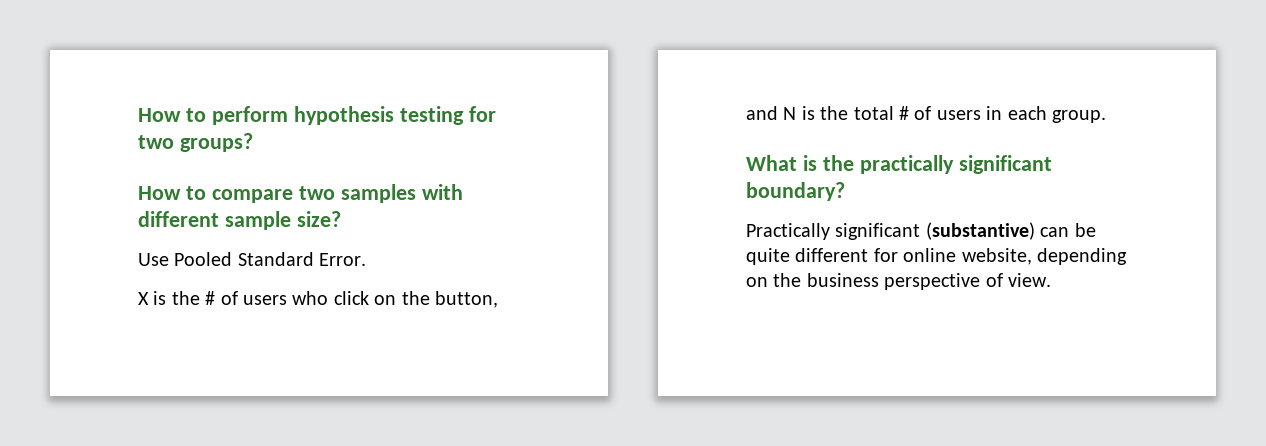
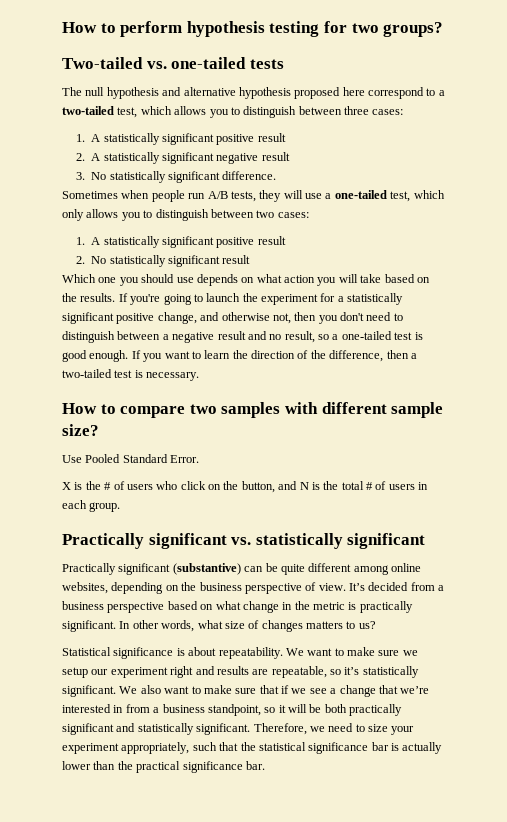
+ Two-tailed vs. one-tailed tests
+ The null hypothesis and alternative hypothesis proposed here correspond to a two-tailed test, which allows you to distinguish between three cases:
+ 1. A statistically significant positive result
+ 2. A statistically significant negative result
+ 3. No statistically significant difference.
+ Sometimes when people run A/B tests, they will use a one-tailed test, which only allows you to distinguish between two cases:
+ 1. A statistically significant positive result
+ 2. No statistically significant result
+ Which one you should use depends on what action you will take based on the results. If you're going to launch the experiment for a statistically significant positive change, and otherwise not, then you don't need to distinguish between a negative result and no result, so a one-tailed test is good enough. If you want to learn the direction of the difference, then a two-tailed test is necessary.
- What is the practically significant boundary?
+ Practically significant vs. statistically significant
- Practically significant (substantive) can be quite different for online website, depending on the business perspective of view.
+ Practically significant (substantive) can be quite different among online websites, depending on the business perspective of view.
+ It’s decided from a business perspective based on what change in the metric is practically significant. In other words, what size of changes matters to us?
+ Statistical significance is about repeatability. We want to make sure we setup our experiment right and results are repeatable, so it’s statistically significant. We also want to make sure that if we see a change that we’re interested in from a business standpoint, so it will be both practically significant and statistically significant. Therefore, we need to size your experiment appropriately, such that the statistical significance bar is actually lower than the practical significance bar.

